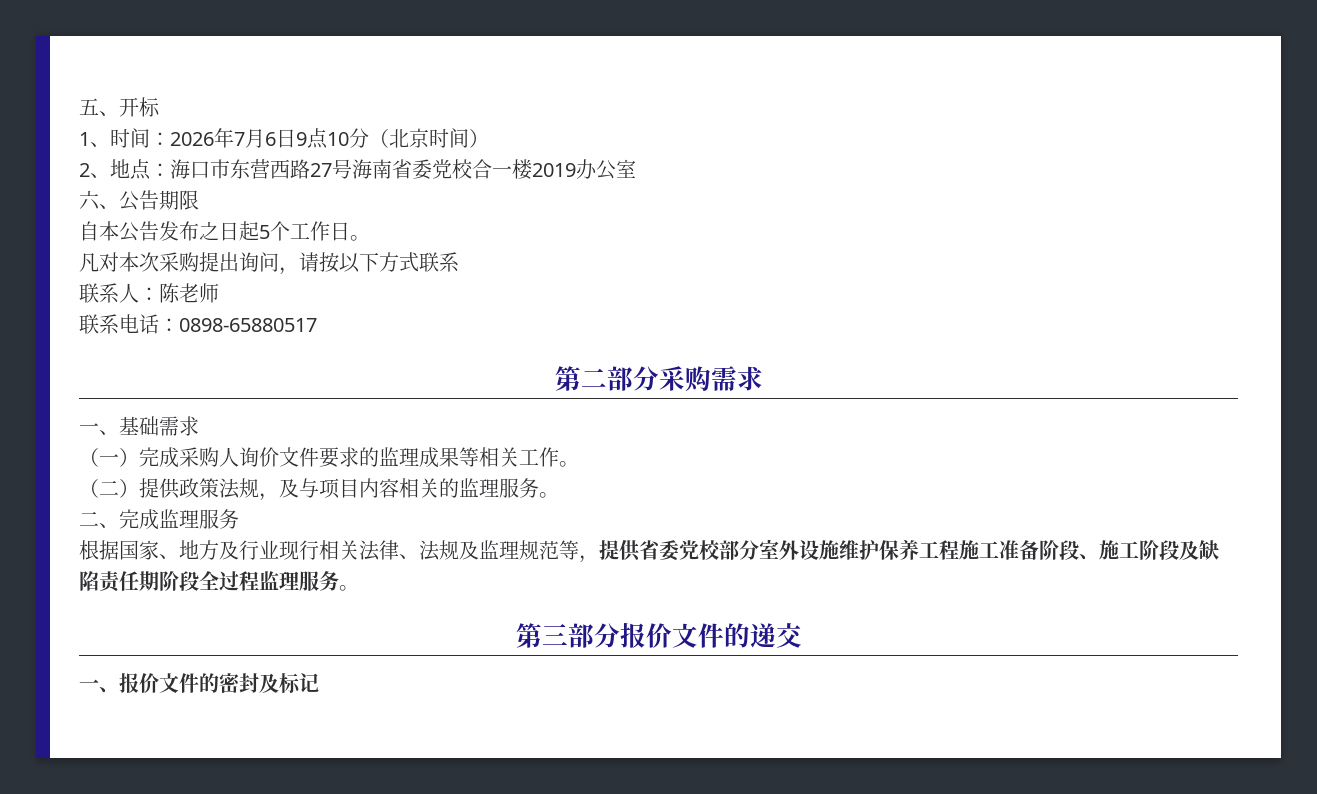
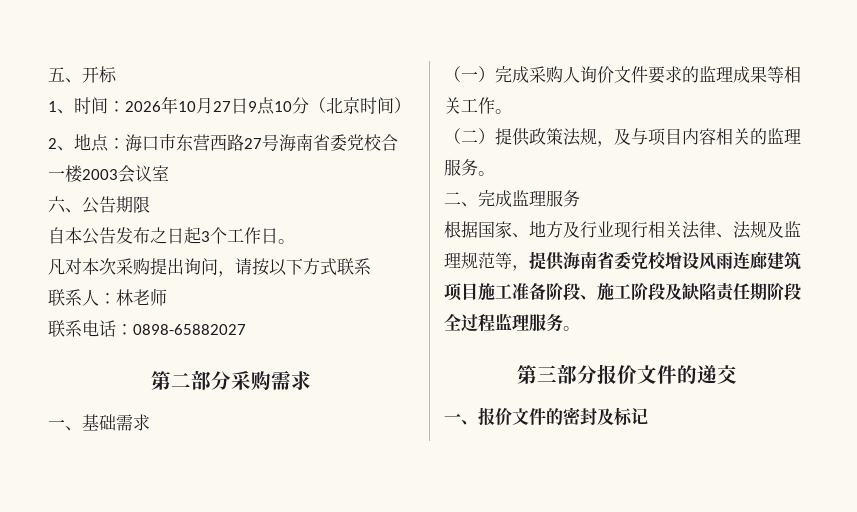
- 1、时间：2026年7月6日9点10分（北京时间）
+ 1、时间：2026年10月27日9点10分（北京时间）
- 2、地点：海口市东营西路27号海南省委党校合一楼2019办公室
+ 2、地点：海口市东营西路27号海南省委党校合一楼2003会议室
- 自本公告发布之日起5个工作日。
+ 自本公告发布之日起3个工作日。
- 联系人：陈老师
+ 联系人：林老师
- 联系电话：0898-65880517
+ 联系电话：0898-65882027
- 根据国家、地方及行业现行相关法律、法规及监理规范等，提供省委党校部分室外设施维护保养工程施工准备阶段、施工阶段及缺陷责任期阶段全过程监理服务。
+ 根据国家、地方及行业现行相关法律、法规及监理规范等，提供海南省委党校增设风雨连廊建筑项目施工准备阶段、施工阶段及缺陷责任期阶段全过程监理服务。

